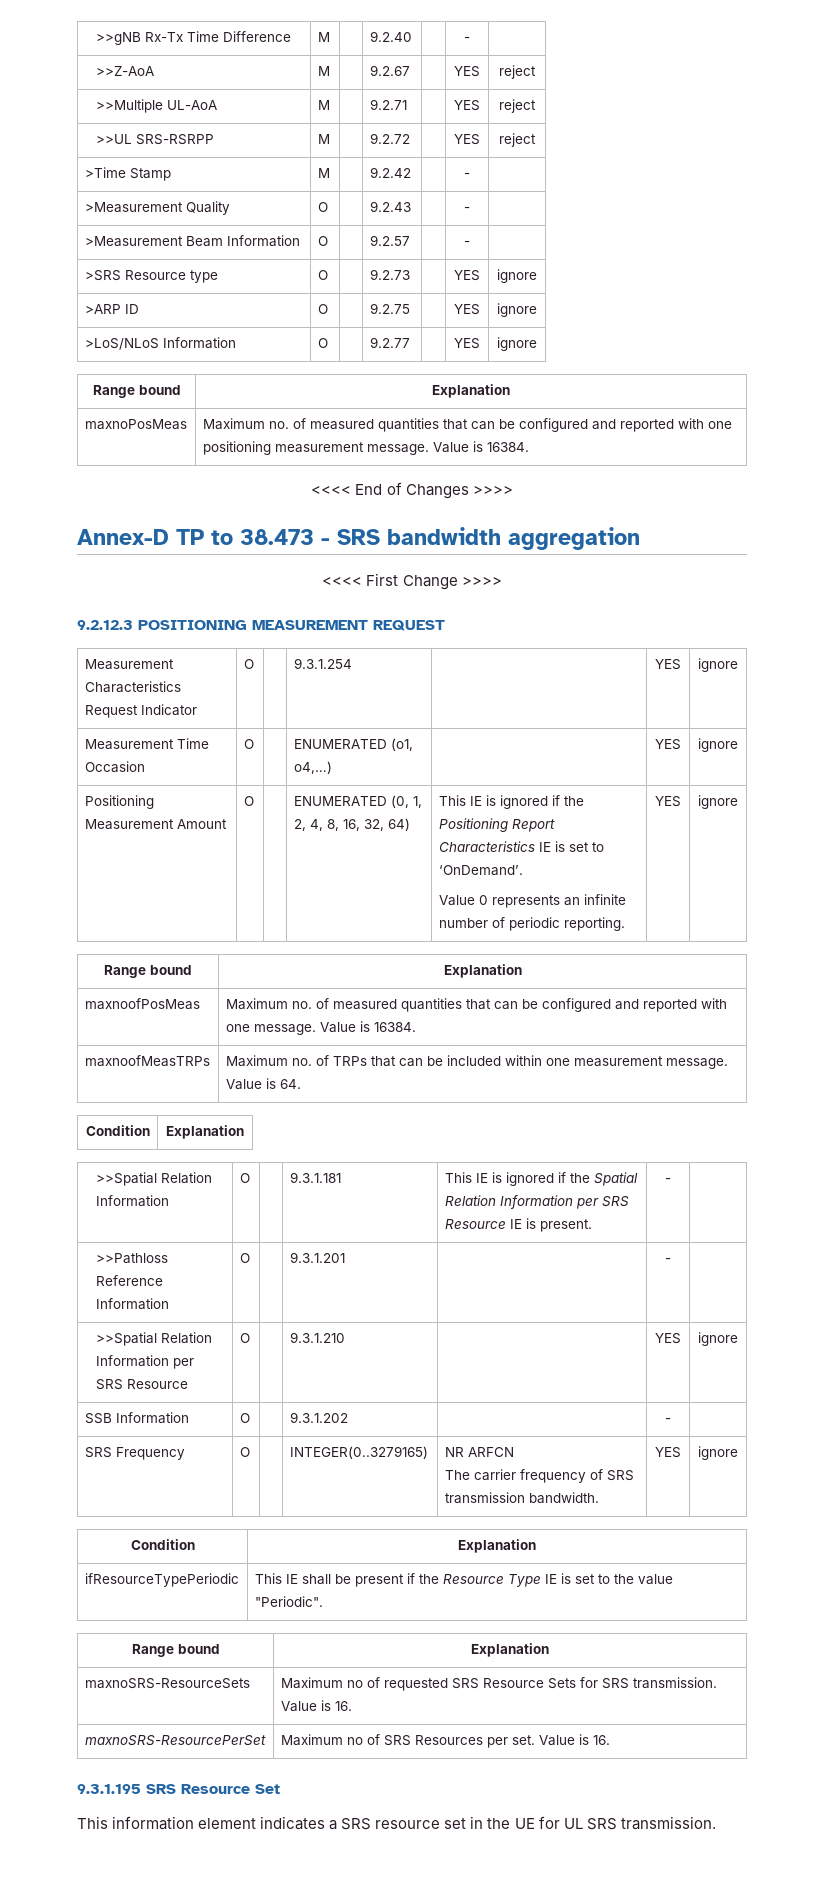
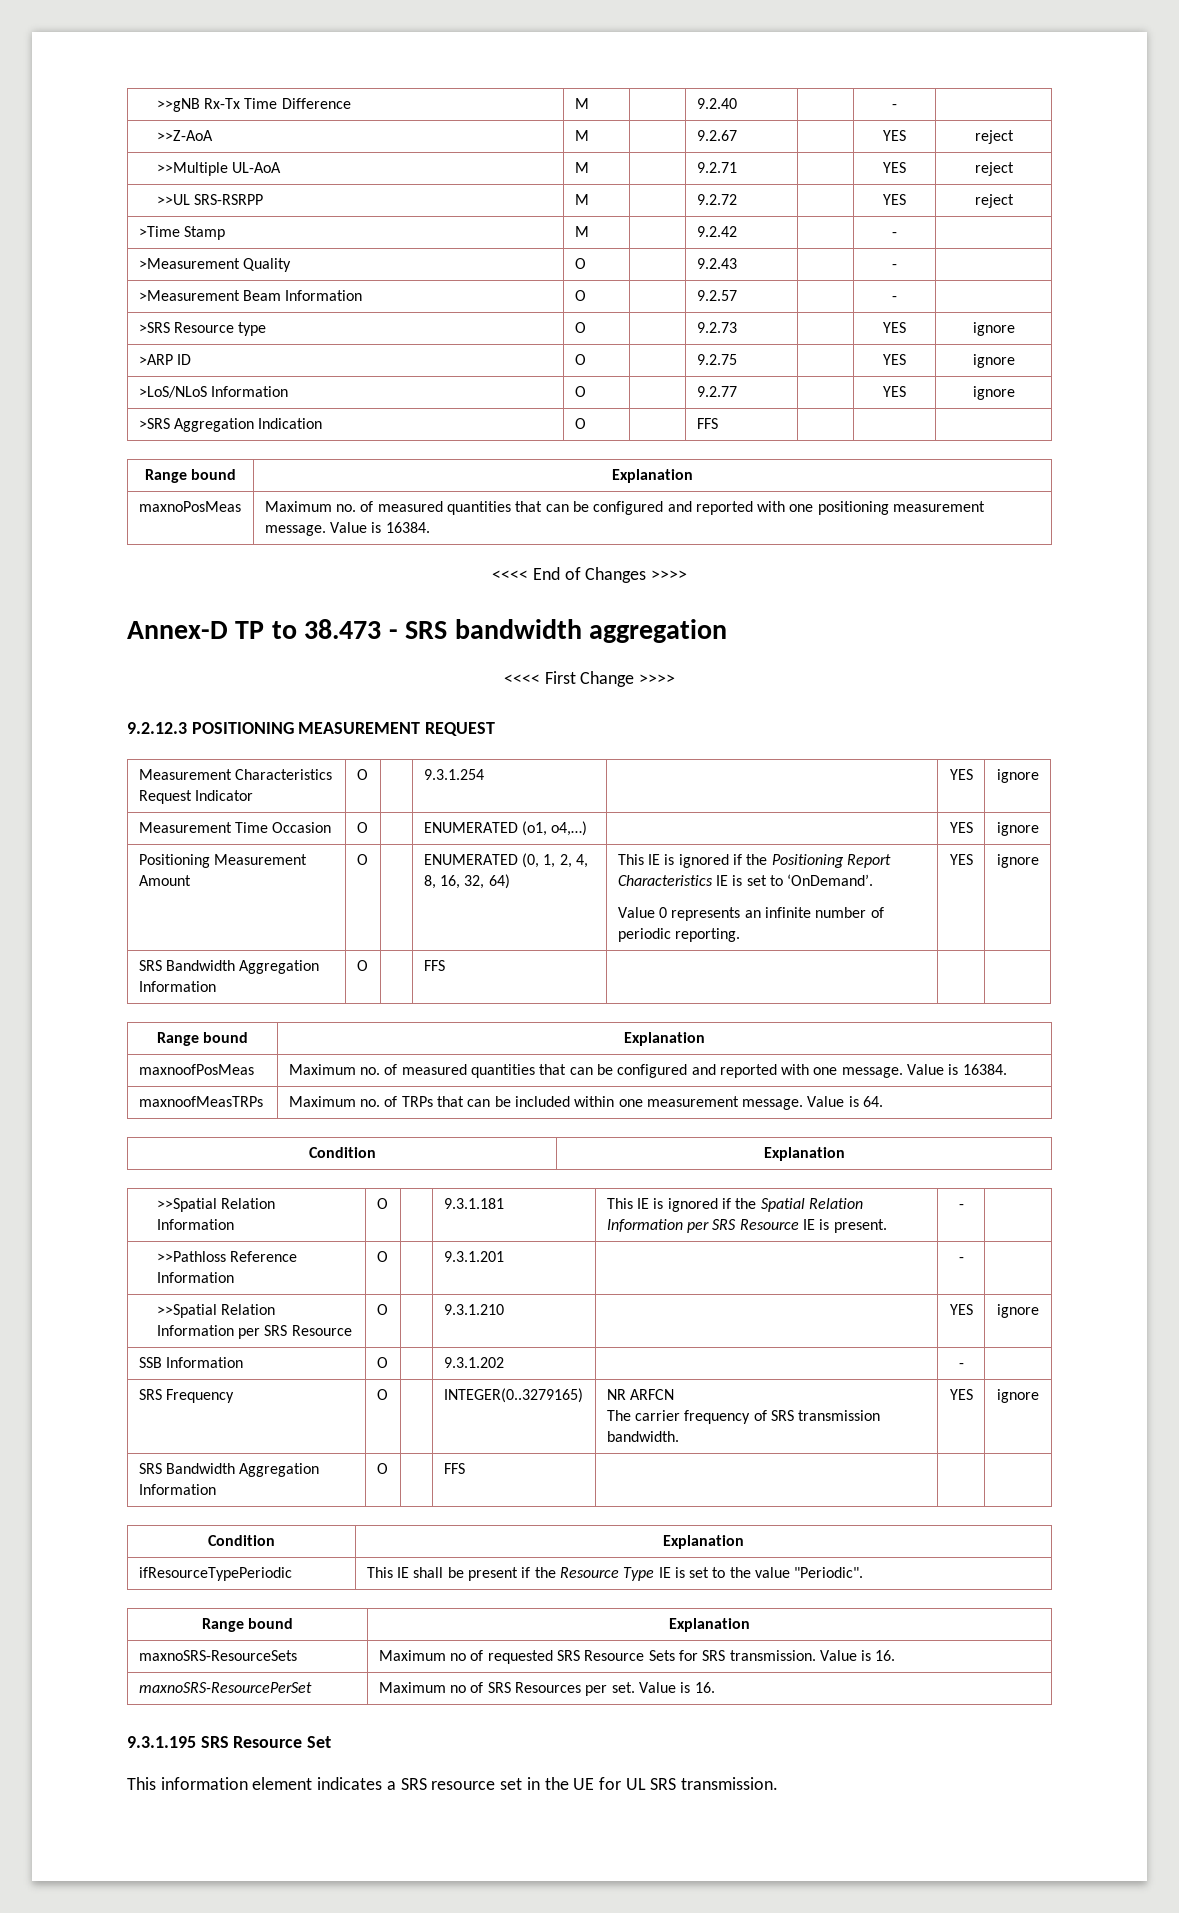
+ >SRS Aggregation Indication | O | | FFS | | |
  Positioning Measurement Amount | O | | ENUMERATED (0, 1, 2, 4, 8, 16, 32, 64) | This IE is ignored if the Positioning Report Characteristics IE is set to ‘OnDemand’.
  Value 0 represents an infinite number of periodic reporting. | YES | ignore
+ SRS Bandwidth Aggregation Information | O | | FFS | | |
  SRS Frequency | O | | INTEGER(0..3279165) | NR ARFCN
  The carrier frequency of SRS transmission bandwidth. | YES | ignore
+ SRS Bandwidth Aggregation Information | O | | FFS | | |

